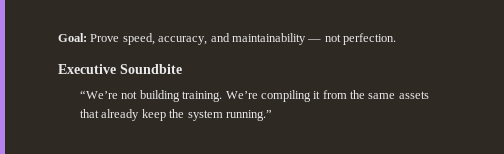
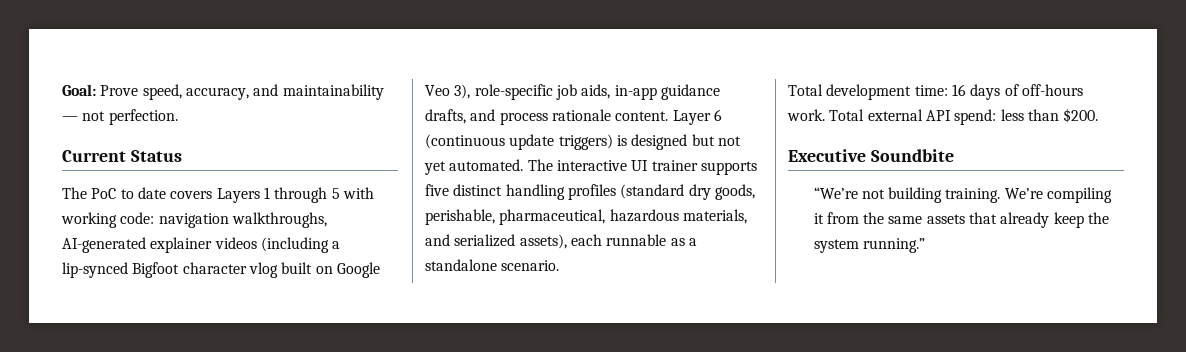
+ Current Status
+ The PoC to date covers Layers 1 through 5 with working code: navigation walkthroughs, AI-generated explainer videos (including a lip-synced Bigfoot character vlog built on Google Veo 3), role-specific job aids, in-app guidance drafts, and process rationale content. Layer 6 (continuous update triggers) is designed but not yet automated. The interactive UI trainer supports five distinct handling profiles (standard dry goods, perishable, pharmaceutical, hazardous materials, and serialized assets), each runnable as a standalone scenario.
+ Total development time: 16 days of off-hours work. Total external API spend: less than $200.

